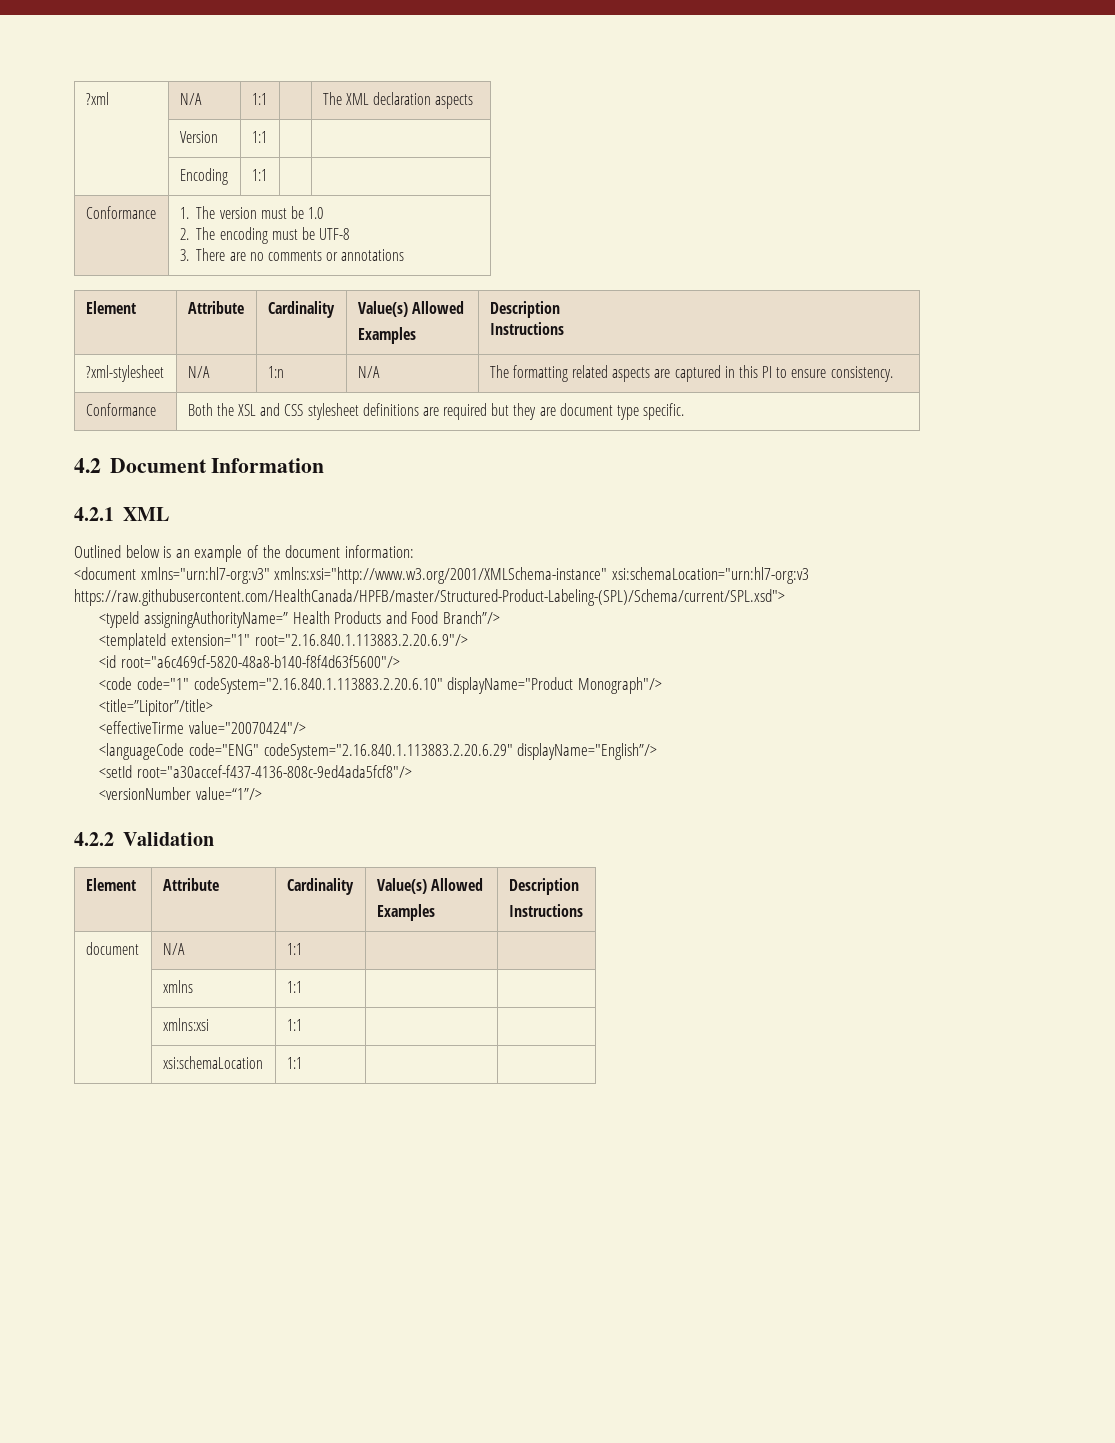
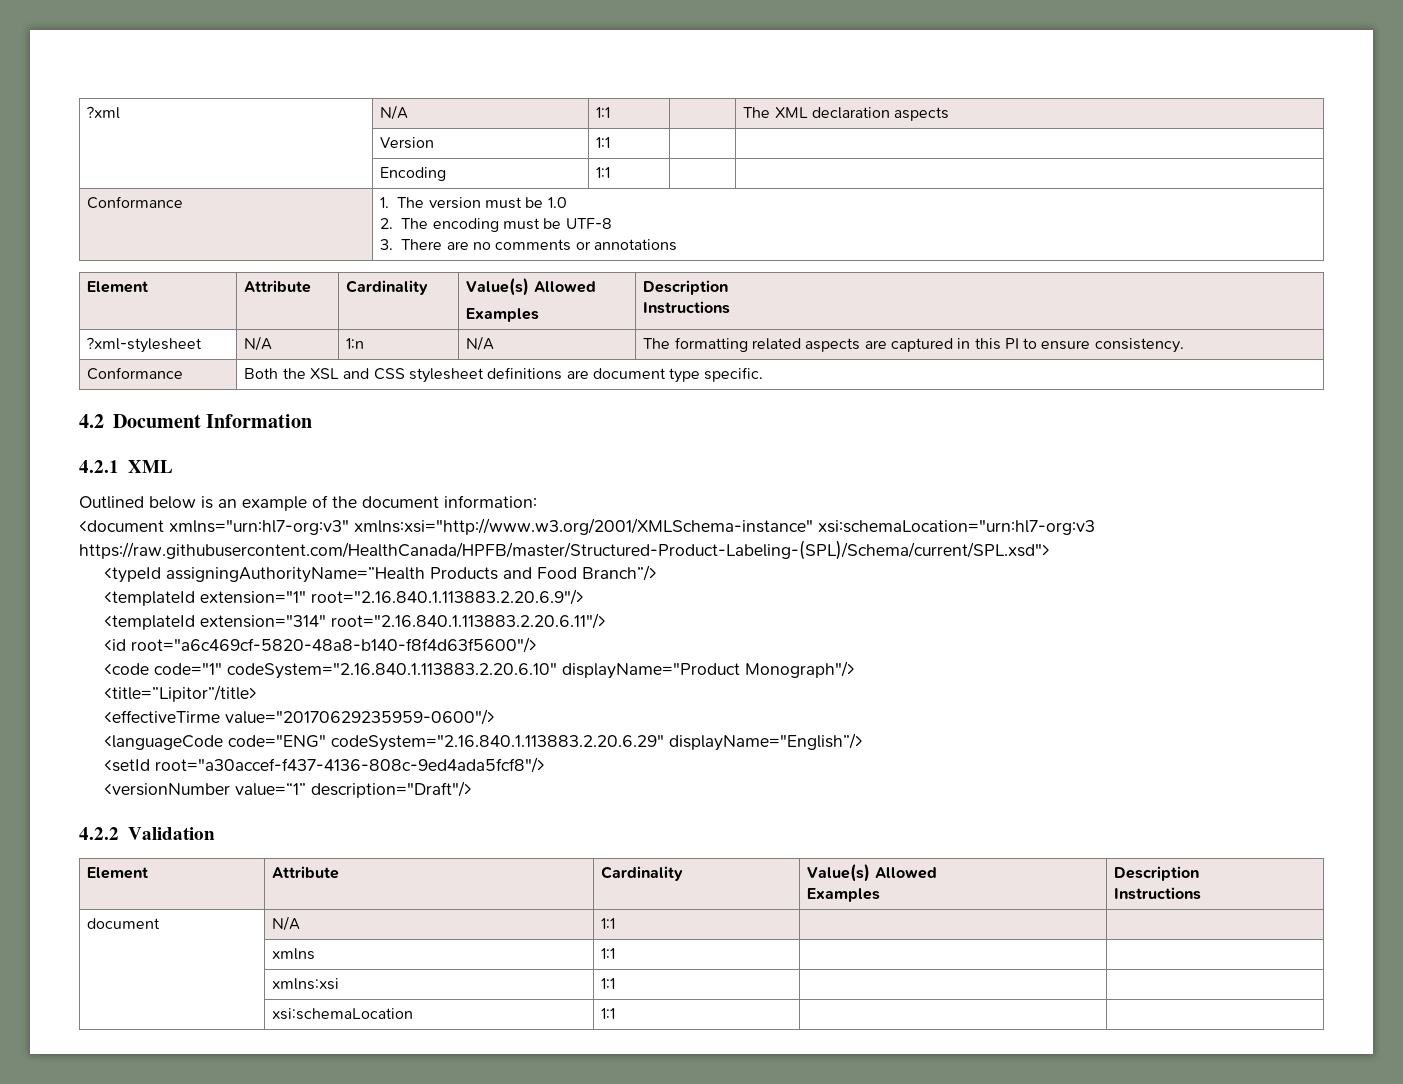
- Conformance | Both the XSL and CSS stylesheet definitions are required but they are document type specific.
+ Conformance | Both the XSL and CSS stylesheet definitions are document type specific.
- <typeId assigningAuthorityName=” Health Products and Food Branch”/>
+ <typeId assigningAuthorityName=”Health Products and Food Branch”/>
+ <templateId extension="314" root="2.16.840.1.113883.2.20.6.11"/>
- <effectiveTirme value="20070424"/>
+ <effectiveTirme value="20170629235959-0600"/>
- <versionNumber value=“1”/>
+ <versionNumber value=“1” description="Draft"/>

